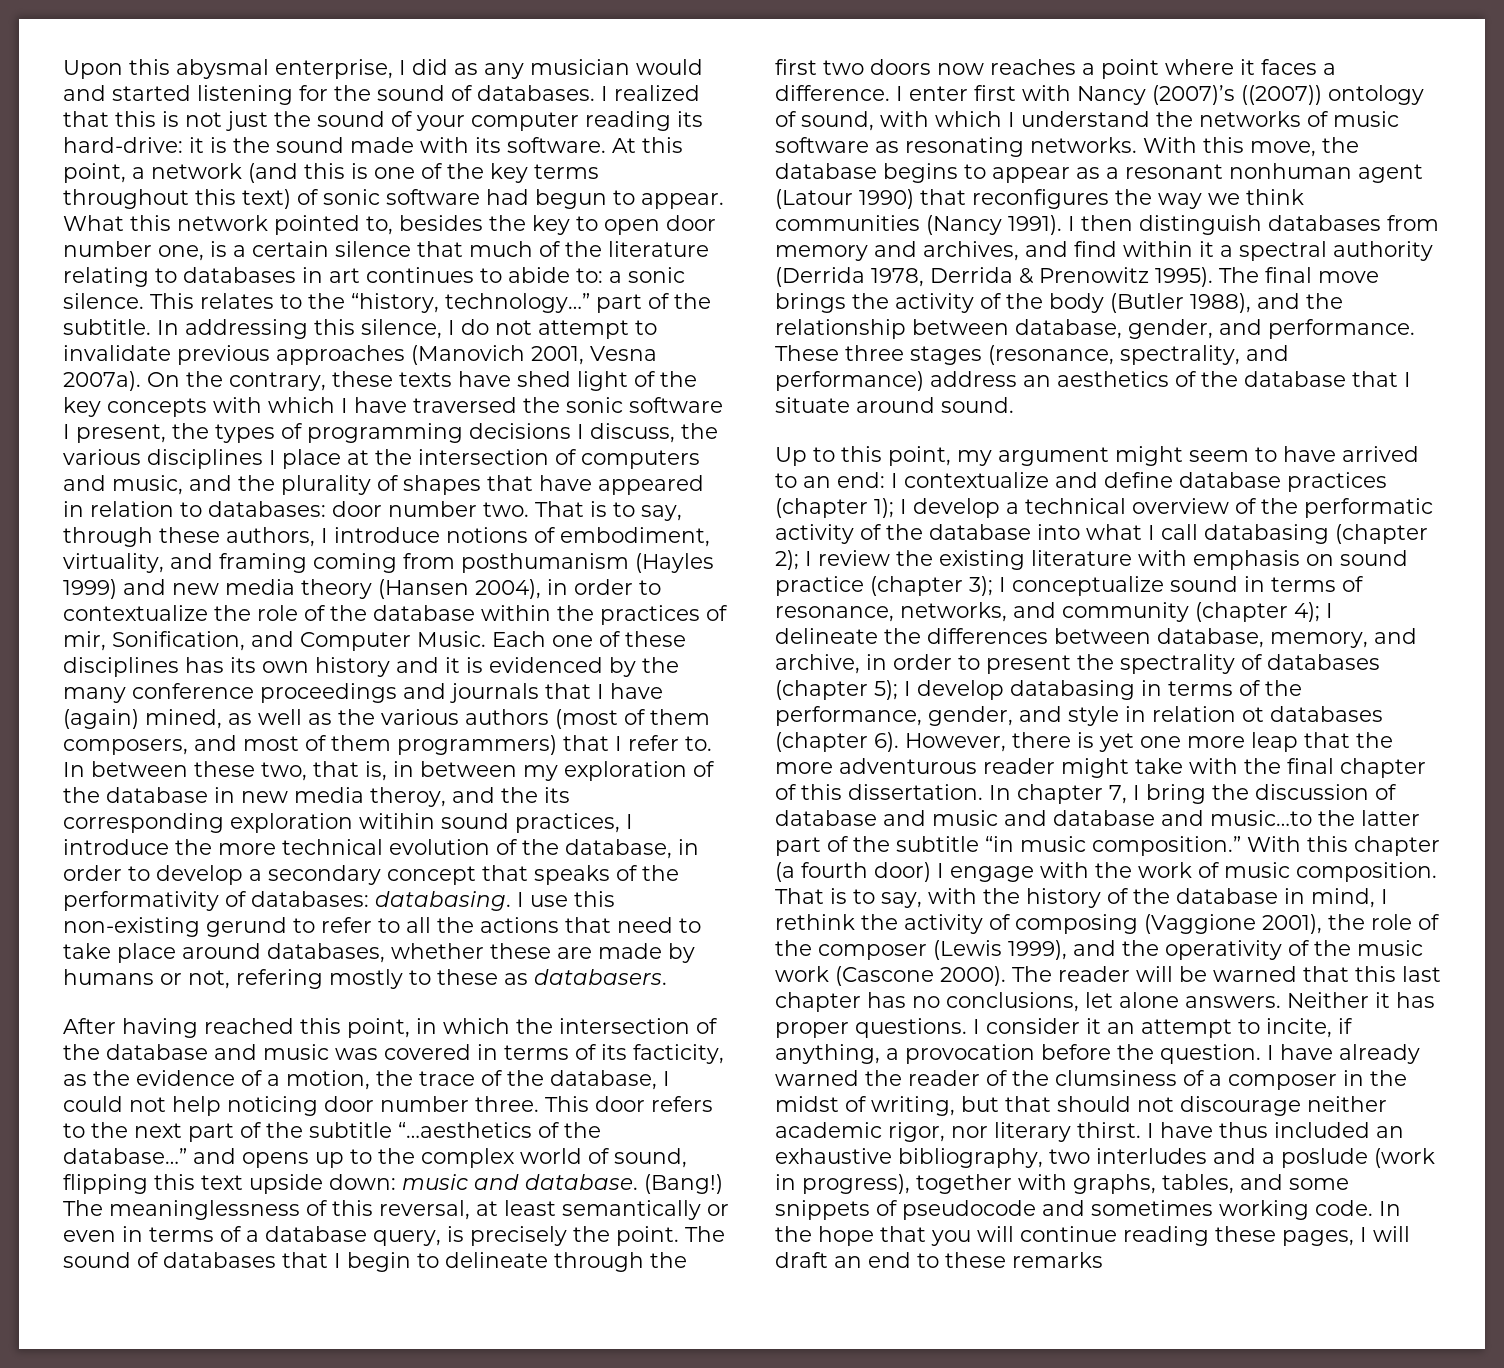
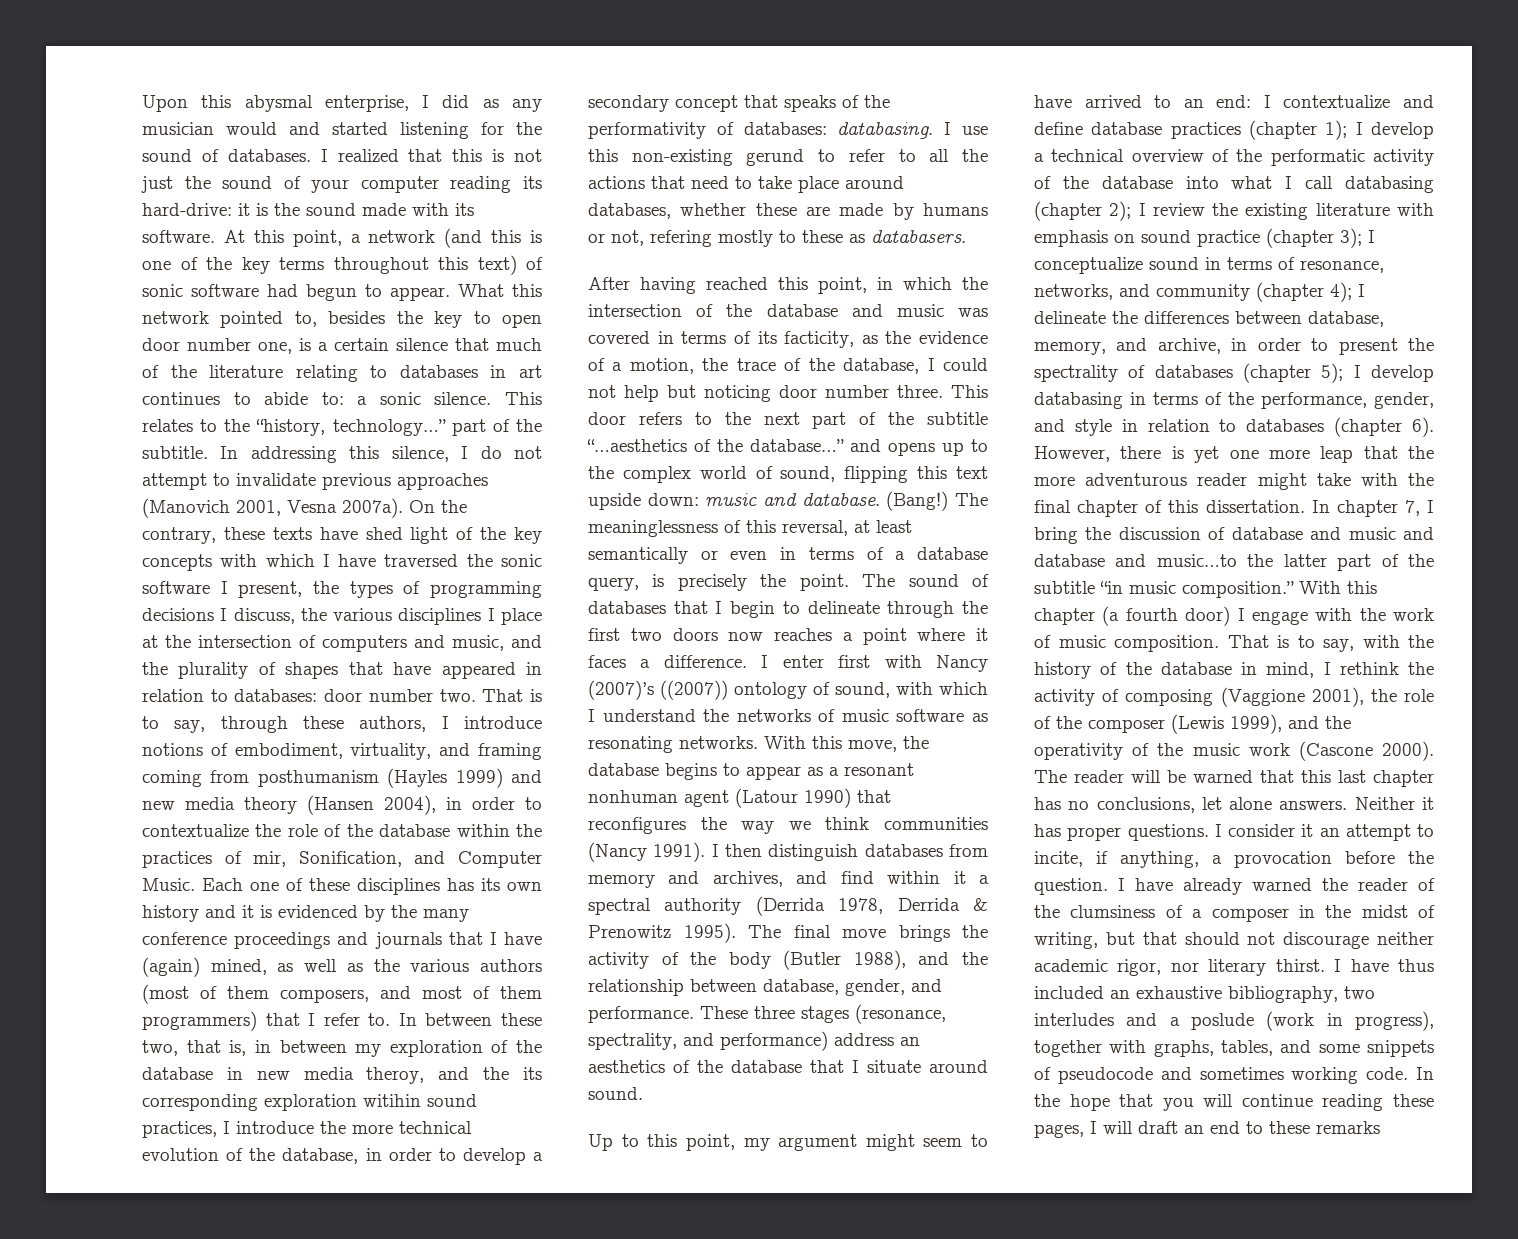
- After having reached this point, in which the intersection of the database and music was covered in terms of its facticity, as the evidence of a motion, the trace of the database, I could not help noticing door number three.
+ After having reached this point, in which the intersection of the database and music was covered in terms of its facticity, as the evidence of a motion, the trace of the database, I could not help but noticing door number three.
- I develop databasing in terms of the performance, gender, and style in relation ot databases (chapter 6).
+ I develop databasing in terms of the performance, gender, and style in relation to databases (chapter 6).

